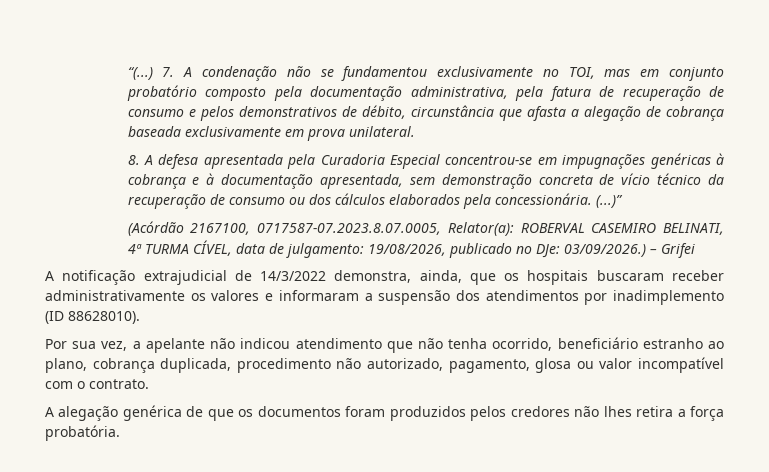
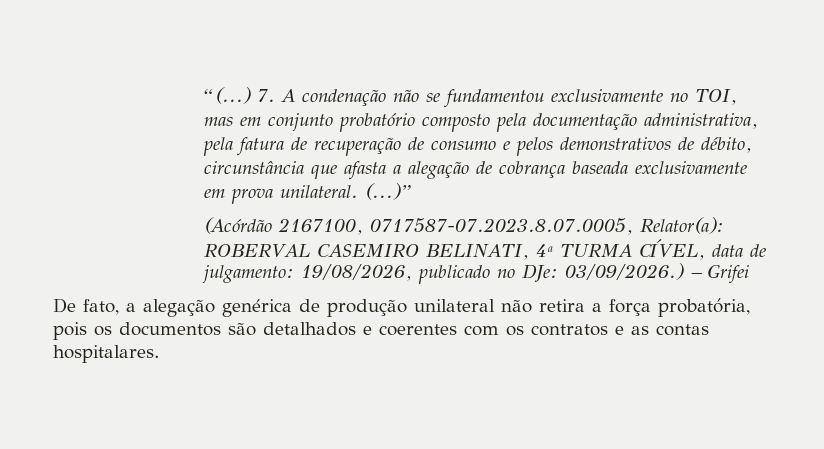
- 7. A condenação não se fundamentou exclusivamente no TOI, mas em conjunto probatório composto pela documentação administrativa, pela fatura de recuperação de consumo e pelos demonstrativos de débito, circunstância que afasta a alegação de cobrança baseada exclusivamente em prova unilateral.
- 8. A defesa apresentada pela Curadoria Especial concentrou-se em impugnações genéricas à cobrança e à documentação apresentada, sem demonstração concreta de vício técnico da recuperação de consumo ou dos cálculos elaborados pela concessionária. (...)”
+ 7. A condenação não se fundamentou exclusivamente no TOI, mas em conjunto probatório composto pela documentação administrativa, pela fatura de recuperação de consumo e pelos demonstrativos de débito, circunstância que afasta a alegação de cobrança baseada exclusivamente em prova unilateral. (...)”
- A notificação extrajudicial de 14/3/2022 demonstra, ainda, que os hospitais buscaram receber administrativamente os valores e informaram a suspensão dos atendimentos por inadimplemento (ID 88628010).
- Por sua vez, a apelante não indicou atendimento que não tenha ocorrido, beneficiário estranho ao plano, cobrança duplicada, procedimento não autorizado, pagamento, glosa ou valor incompatível com o contrato.
- A alegação genérica de que os documentos foram produzidos pelos credores não lhes retira a força probatória.
+ De fato, a alegação genérica de produção unilateral não retira a força probatória, pois os documentos são detalhados e coerentes com os contratos e as contas hospitalares.

